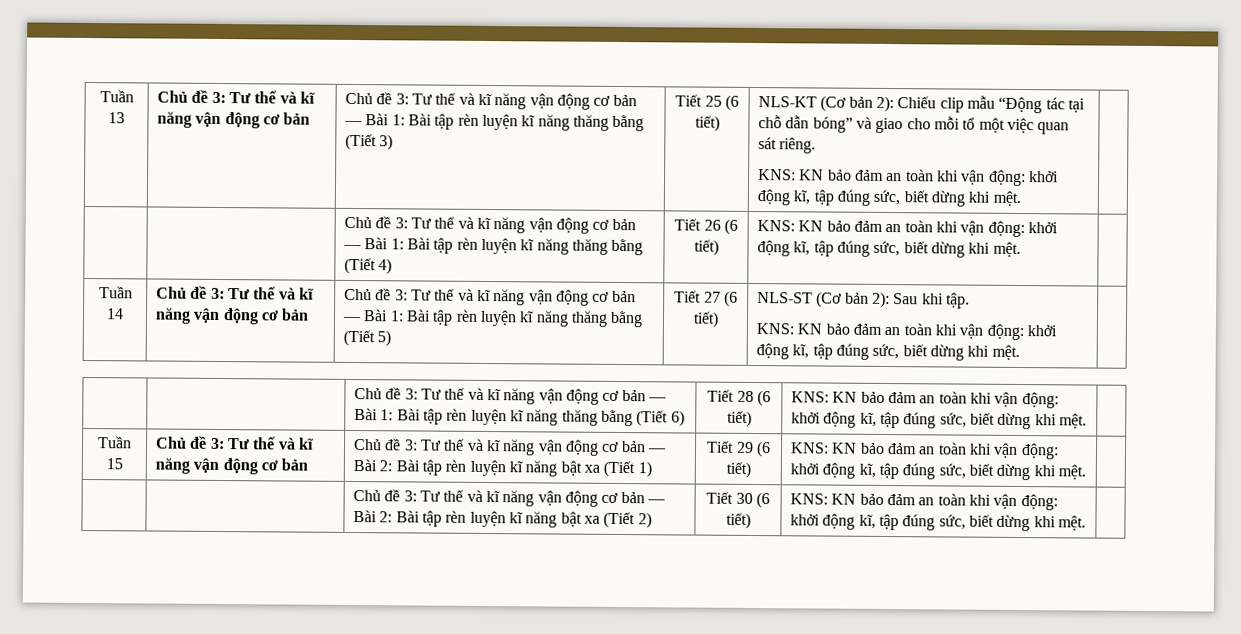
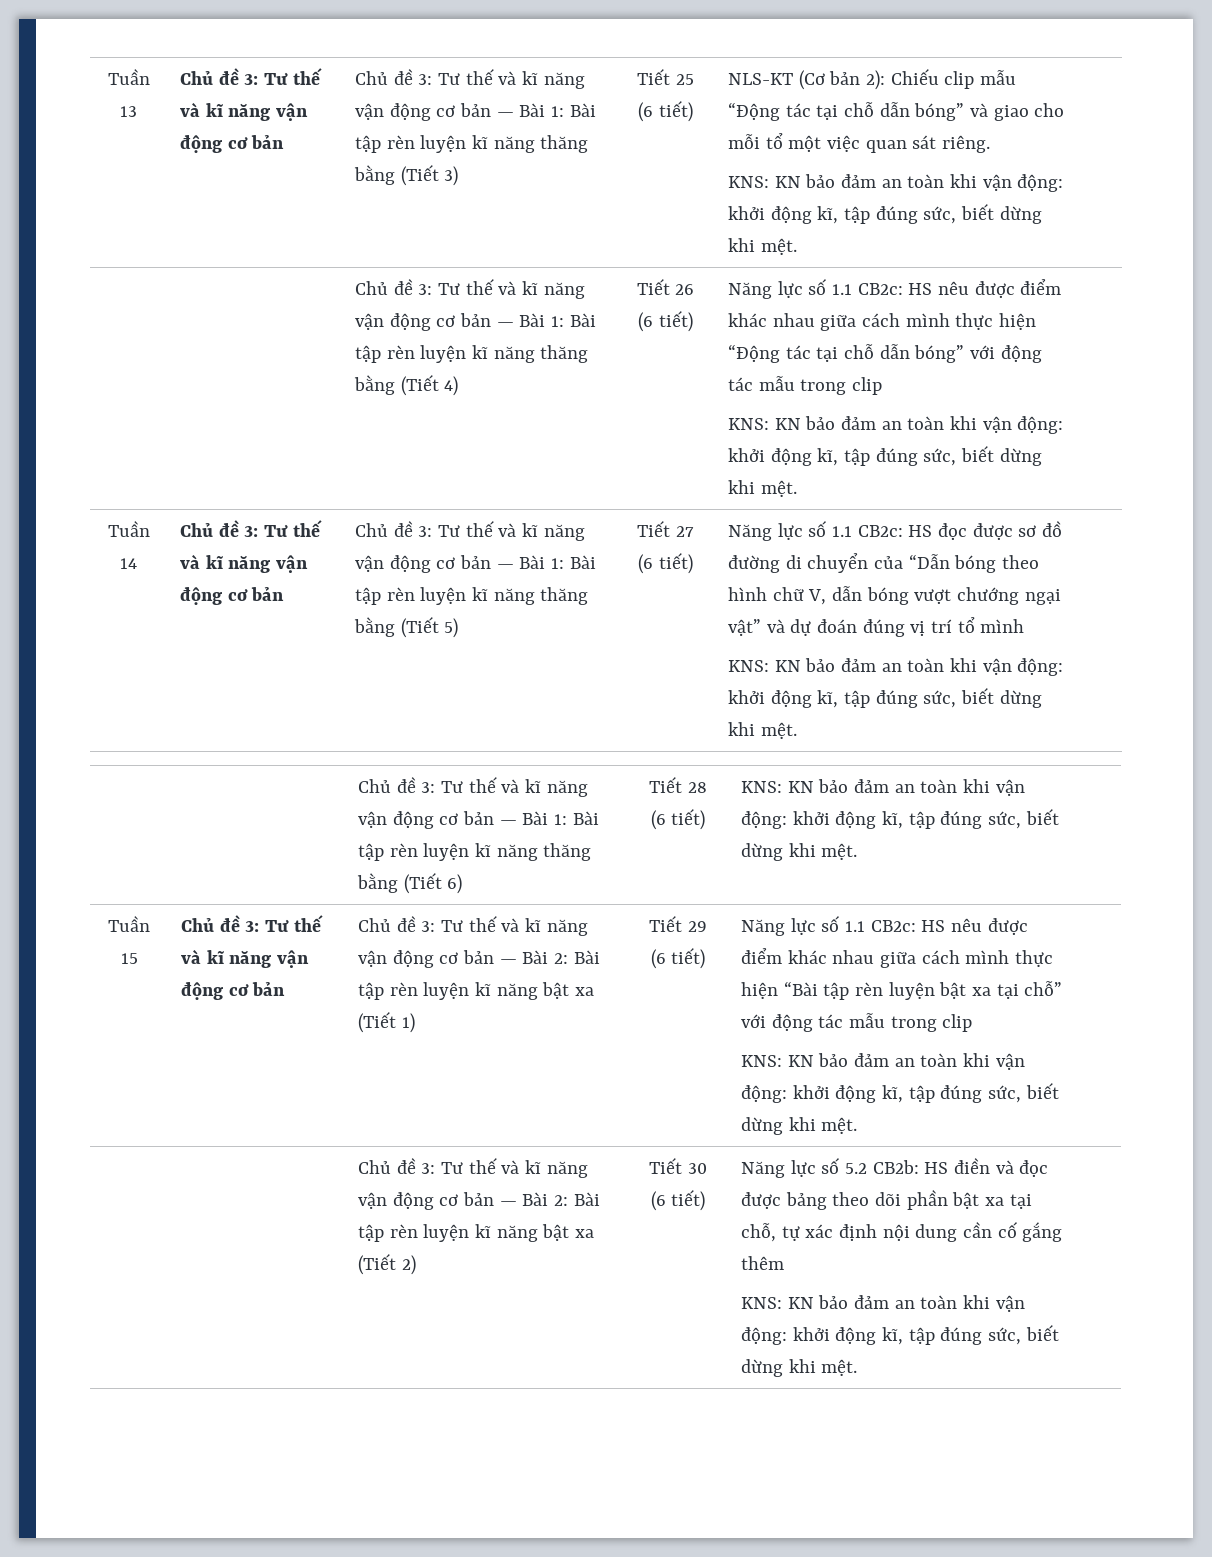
+ Năng lực số 1.1 CB2c: HS nêu được điểm khác nhau giữa cách mình thực hiện “Động tác tại chỗ dẫn bóng” với động tác mẫu trong clip
- NLS-ST (Cơ bản 2): Sau khi tập.
+ Năng lực số 1.1 CB2c: HS đọc được sơ đồ đường di chuyển của “Dẫn bóng theo hình chữ V, dẫn bóng vượt chướng ngại vật” và dự đoán đúng vị trí tổ mình
+ Năng lực số 1.1 CB2c: HS nêu được điểm khác nhau giữa cách mình thực hiện “Bài tập rèn luyện bật xa tại chỗ” với động tác mẫu trong clip
+ Năng lực số 5.2 CB2b: HS điền và đọc được bảng theo dõi phần bật xa tại chỗ, tự xác định nội dung cần cố gắng thêm

